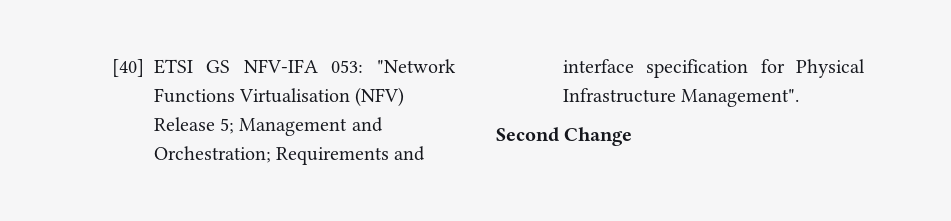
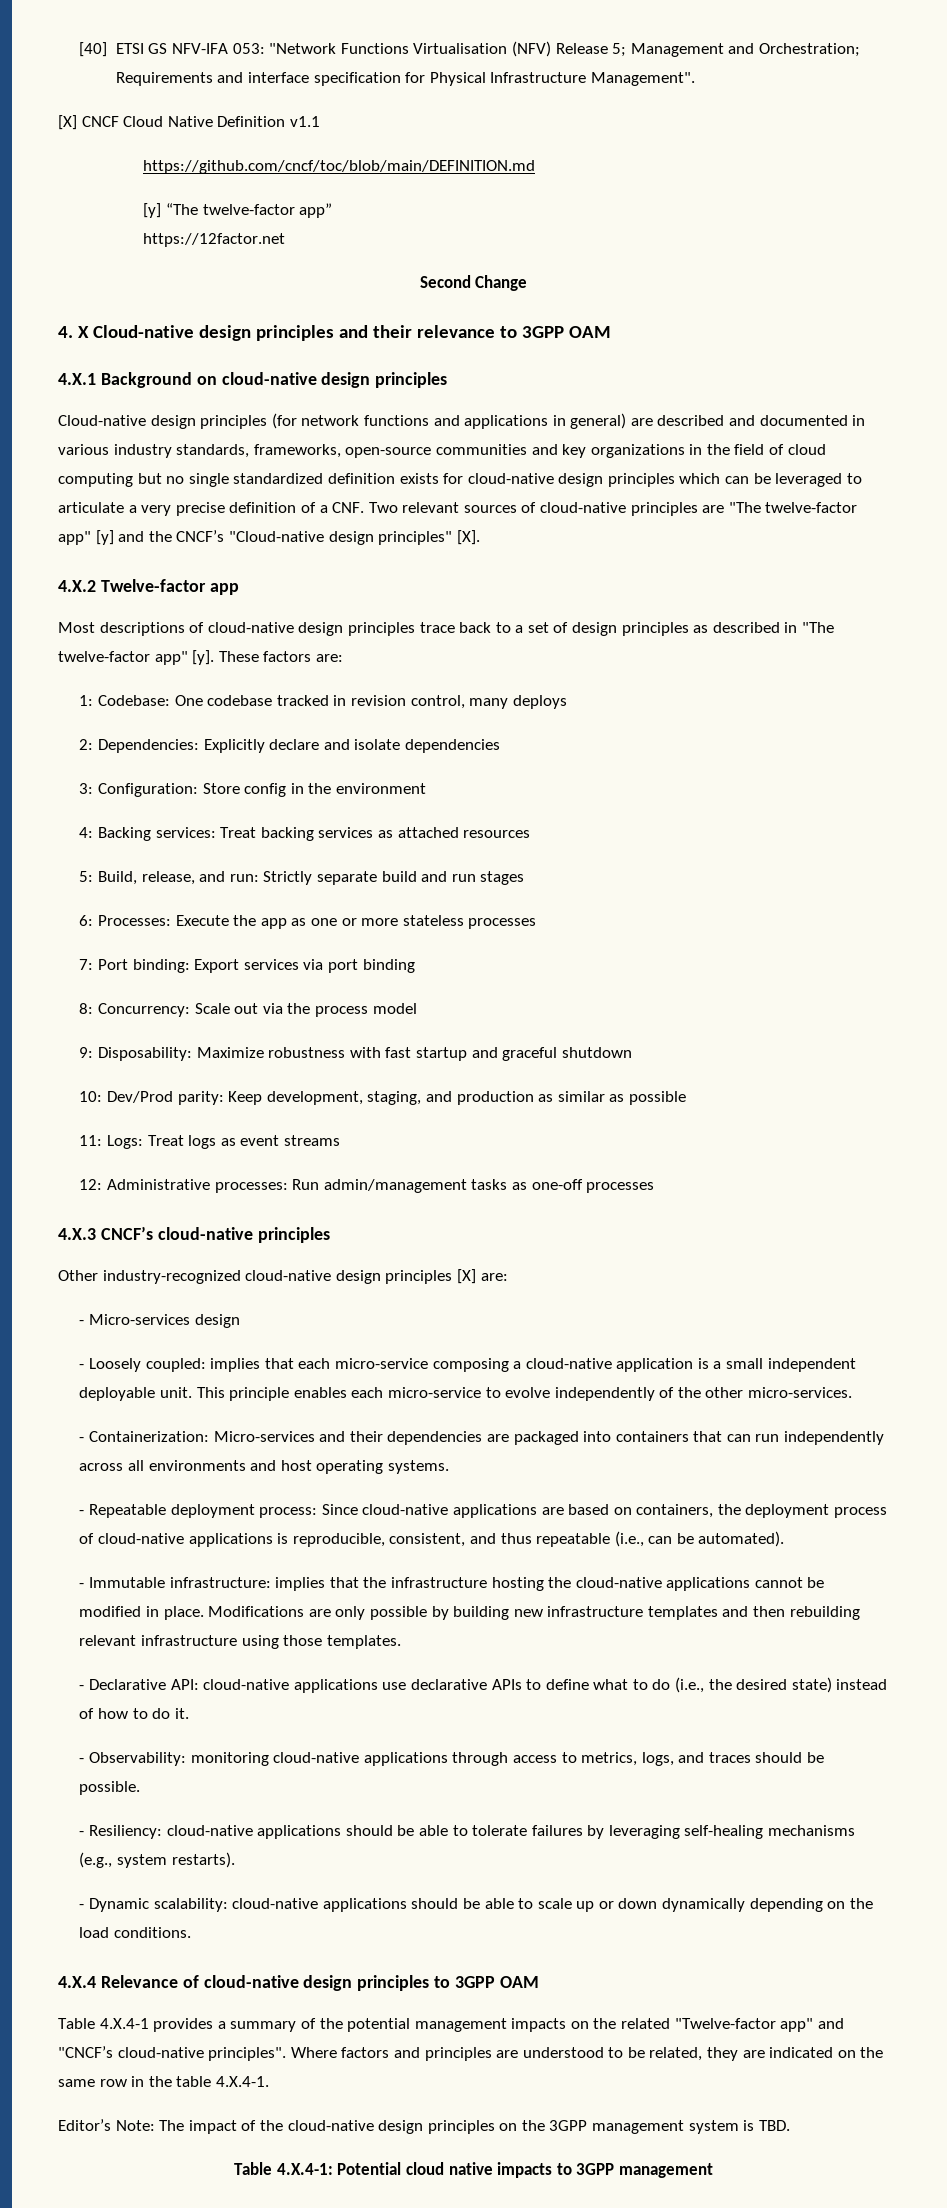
+ [X] CNCF Cloud Native Definition v1.1
+ https://github.com/cncf/toc/blob/main/DEFINITION.md
+ [y] “The twelve-factor app”
+ https://12factor.net
  Second Change
+ 4. X Cloud-native design principles and their relevance to 3GPP OAM
+ 4.X.1 Background on cloud-native design principles
+ Cloud-native design principles (for network functions and applications in general) are described and documented in various industry standards, frameworks, open-source communities and key organizations in the field of cloud computing but no single standardized definition exists for cloud-native design principles which can be leveraged to articulate a very precise definition of a CNF. Two relevant sources of cloud-native principles are "The twelve-factor app" [y] and the CNCF’s "Cloud-native design principles" [X].
+ 4.X.2 Twelve-factor app
+ Most descriptions of cloud-native design principles trace back to a set of design principles as described in "The twelve-factor app" [y]. These factors are:
+ 1: Codebase: One codebase tracked in revision control, many deploys
+ 2: Dependencies: Explicitly declare and isolate dependencies
+ 3: Configuration: Store config in the environment
+ 4: Backing services: Treat backing services as attached resources
+ 5: Build, release, and run: Strictly separate build and run stages
+ 6: Processes: Execute the app as one or more stateless processes
+ 7: Port binding: Export services via port binding
+ 8: Concurrency: Scale out via the process model
+ 9: Disposability: Maximize robustness with fast startup and graceful shutdown
+ 10: Dev/Prod parity: Keep development, staging, and production as similar as possible
+ 11: Logs: Treat logs as event streams
+ 12: Administrative processes: Run admin/management tasks as one-off processes
+ 4.X.3 CNCF’s cloud-native principles
+ Other industry-recognized cloud-native design principles [X] are:
+ - Micro-services design
+ - Loosely coupled: implies that each micro-service composing a cloud-native application is a small independent deployable unit. This principle enables each micro-service to evolve independently of the other micro-services.
+ - Containerization: Micro-services and their dependencies are packaged into containers that can run independently across all environments and host operating systems.
+ - Repeatable deployment process: Since cloud-native applications are based on containers, the deployment process of cloud-native applications is reproducible, consistent, and thus repeatable (i.e., can be automated).
+ - Immutable infrastructure: implies that the infrastructure hosting the cloud-native applications cannot be modified in place. Modifications are only possible by building new infrastructure templates and then rebuilding relevant infrastructure using those templates.
+ - Declarative API: cloud-native applications use declarative APIs to define what to do (i.e., the desired state) instead of how to do it.
+ - Observability: monitoring cloud-native applications through access to metrics, logs, and traces should be possible.
+ - Resiliency: cloud-native applications should be able to tolerate failures by leveraging self-healing mechanisms (e.g., system restarts).
+ - Dynamic scalability: cloud-native applications should be able to scale up or down dynamically depending on the load conditions.
+ 4.X.4 Relevance of cloud-native design principles to 3GPP OAM
+ Table 4.X.4-1 provides a summary of the potential management impacts on the related "Twelve-factor app" and "CNCF’s cloud-native principles". Where factors and principles are understood to be related, they are indicated on the same row in the table 4.X.4-1.
+ Editor’s Note: The impact of the cloud-native design principles on the 3GPP management system is TBD.
+ Table 4.X.4-1: Potential cloud native impacts to 3GPP management

